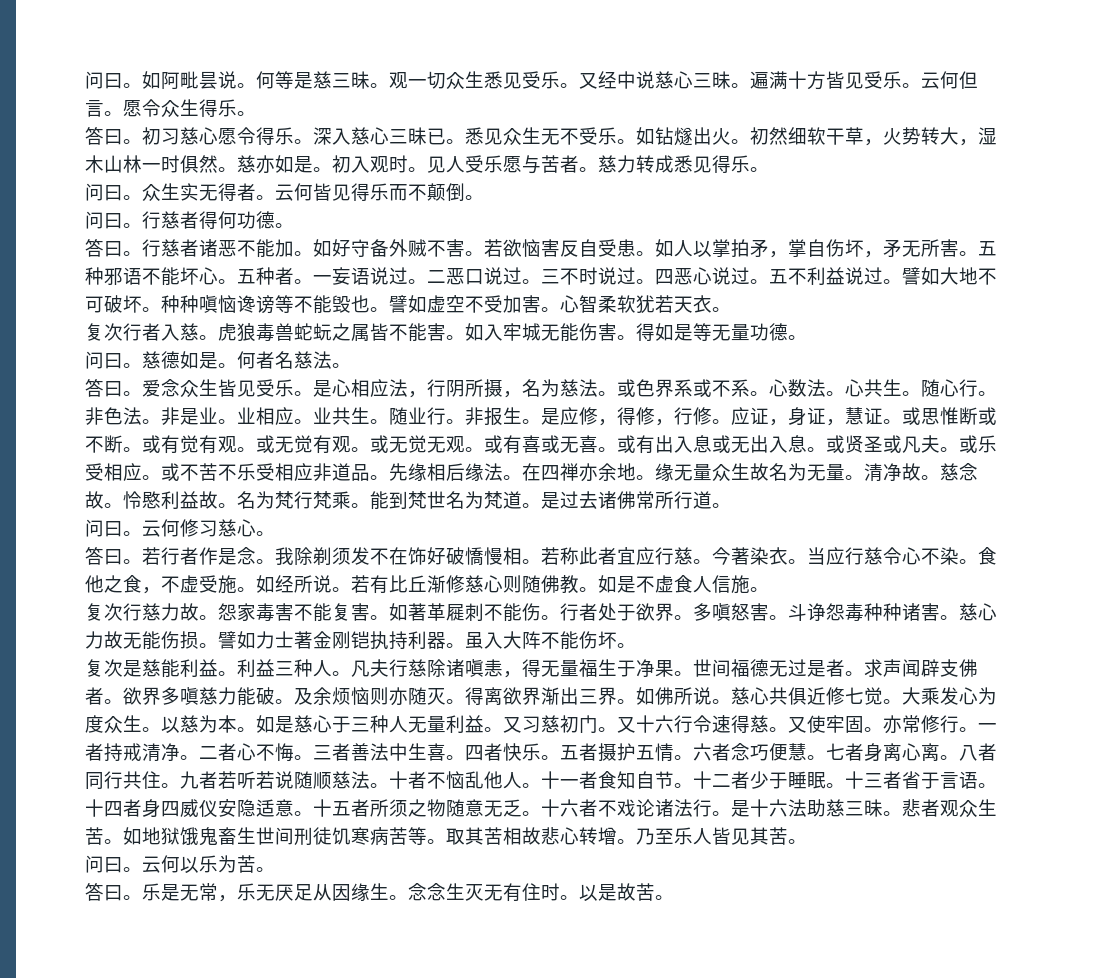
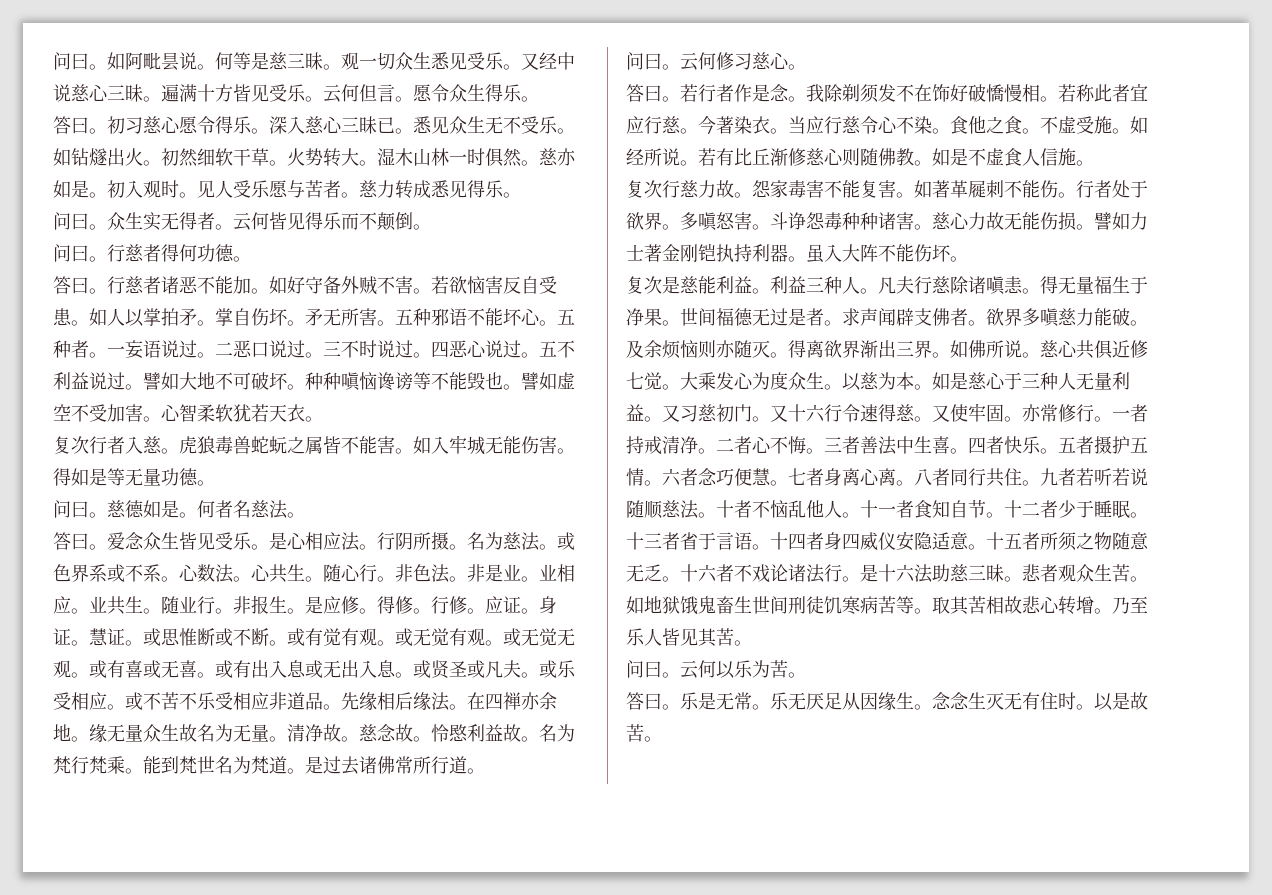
- 初然细软干草，火势转大，湿木山林一时俱然。
+ 初然细软干草。火势转大。湿木山林一时俱然。
- 如人以掌拍矛，掌自伤坏，矛无所害。
+ 如人以掌拍矛。掌自伤坏。矛无所害。
- 是心相应法，行阴所摄，名为慈法。
+ 是心相应法。行阴所摄。名为慈法。
- 是应修，得修，行修。
+ 是应修。得修。行修。
- 应证，身证，慧证。
+ 应证。身证。慧证。
- 食他之食，不虚受施。
+ 食他之食。不虚受施。
- 凡夫行慈除诸嗔恚，得无量福生于净果。
+ 凡夫行慈除诸嗔恚。得无量福生于净果。
- 乐是无常，乐无厌足从因缘生。
+ 乐是无常。乐无厌足从因缘生。

